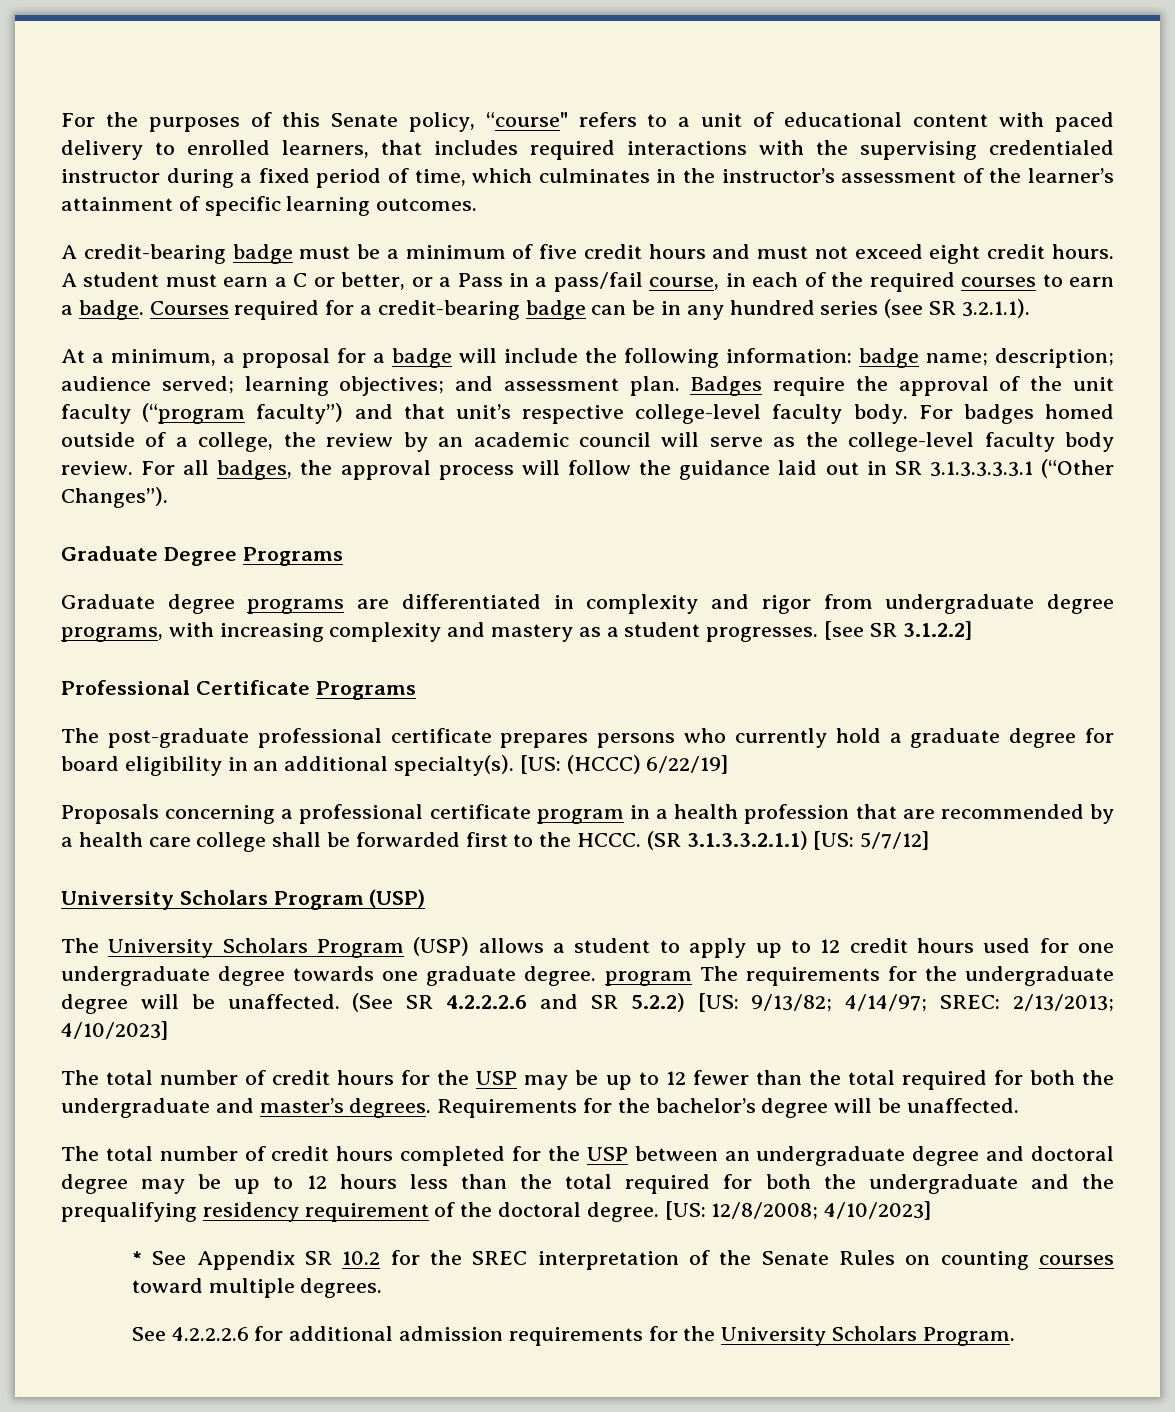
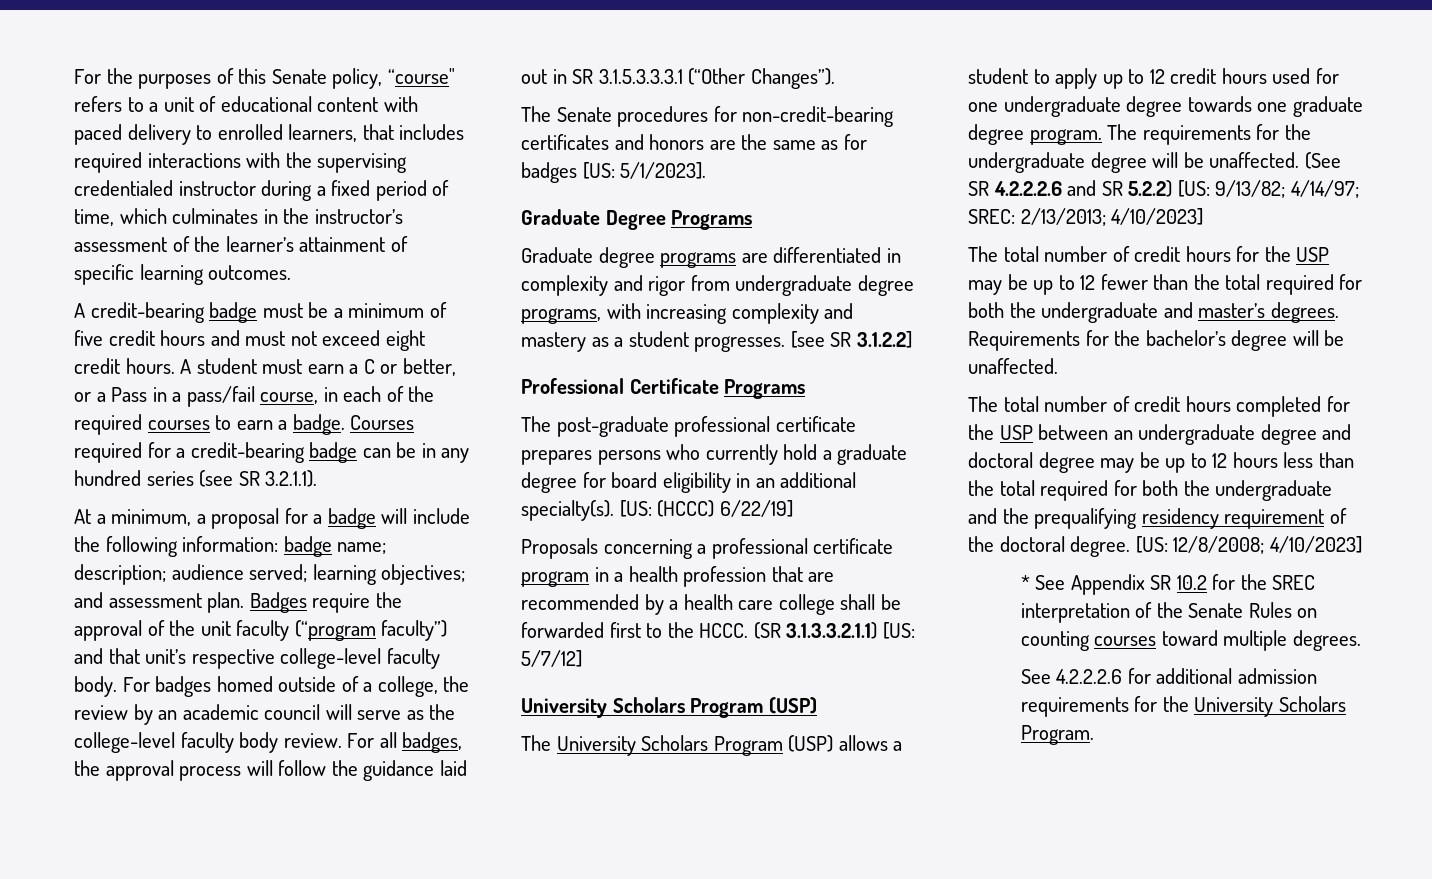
- For all badges, the approval process will follow the guidance laid out in SR 3.1.3.3.3.3.1 (“Other Changes”).
+ For all badges, the approval process will follow the guidance laid out in SR 3.1.5.3.3.3.1 (“Other Changes”).
+ The Senate procedures for non-credit-bearing certificates and honors are the same as for badges [US: 5/1/2023].
- The University Scholars Program (USP) allows a student to apply up to 12 credit hours used for one undergraduate degree towards one graduate degree. program The requirements for the undergraduate degree will be unaffected.
+ The University Scholars Program (USP) allows a student to apply up to 12 credit hours used for one undergraduate degree towards one graduate degree program. The requirements for the undergraduate degree will be unaffected.

